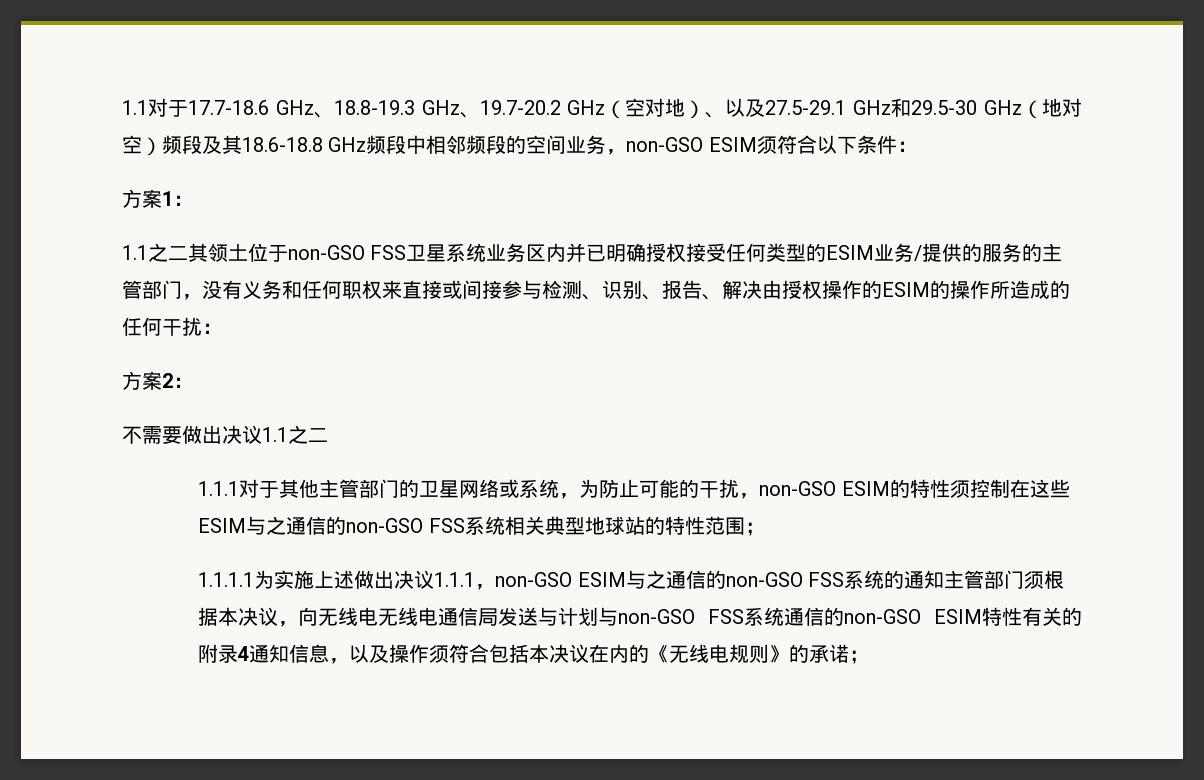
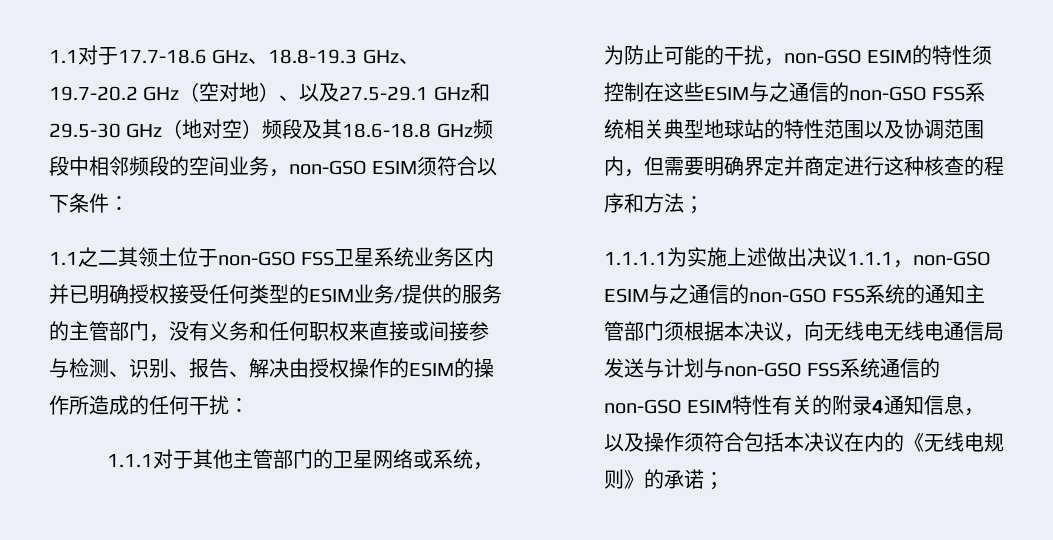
- 方案1：
- 方案2：
- 不需要做出决议1.1之二
- 1.1.1对于其他主管部门的卫星网络或系统，为防止可能的干扰，non-GSO ESIM的特性须控制在这些ESIM与之通信的non-GSO FSS系统相关典型地球站的特性范围；
+ 1.1.1对于其他主管部门的卫星网络或系统，为防止可能的干扰，non-GSO ESIM的特性须控制在这些ESIM与之通信的non-GSO FSS系统相关典型地球站的特性范围以及协调范围内，但需要明确界定并商定进行这种核查的程序和方法；

